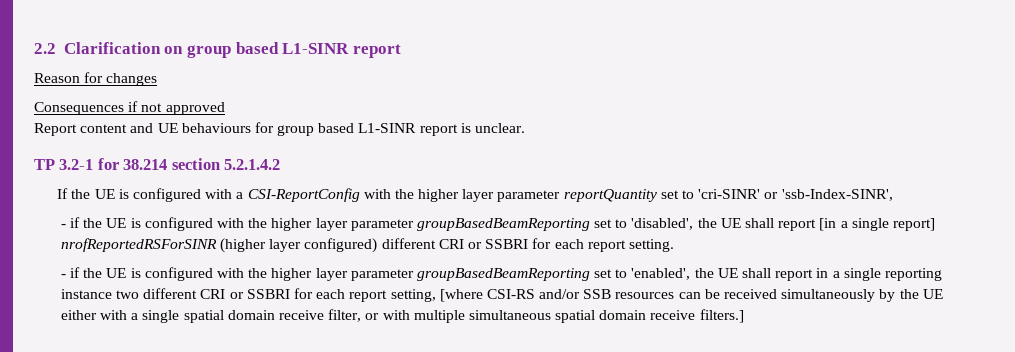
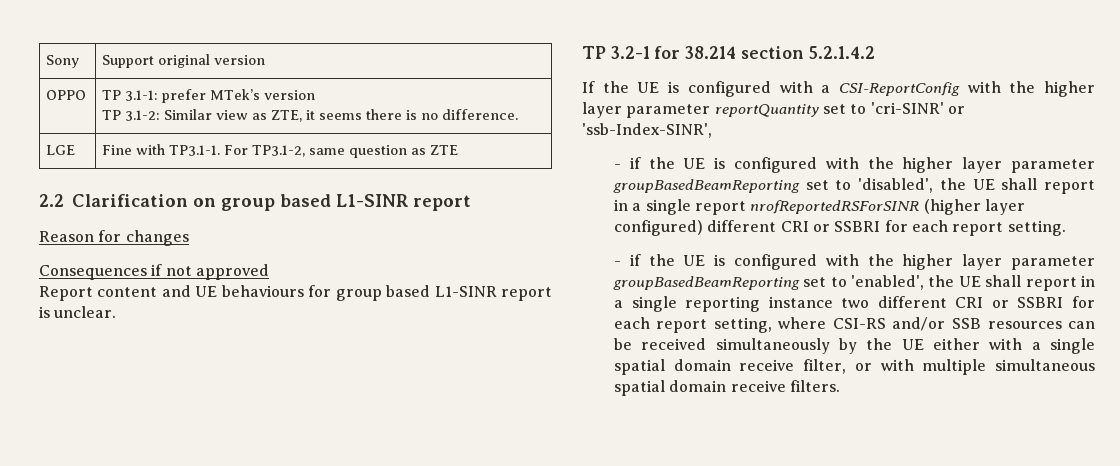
+ Sony | Support original version
+ OPPO | TP 3.1-1: prefer MTek’s version
+ TP 3.1-2: Similar view as ZTE, it seems there is no difference.
+ LGE | Fine with TP3.1-1. For TP3.1-2, same question as ZTE
- - if the UE is configured with the higher layer parameter groupBasedBeamReporting set to 'disabled', the UE shall report [in a single report] nrofReportedRSForSINR (higher layer configured) different CRI or SSBRI for each report setting.
+ - if the UE is configured with the higher layer parameter groupBasedBeamReporting set to 'disabled', the UE shall report in a single report nrofReportedRSForSINR (higher layer configured) different CRI or SSBRI for each report setting.
- - if the UE is configured with the higher layer parameter groupBasedBeamReporting set to 'enabled', the UE shall report in a single reporting instance two different CRI or SSBRI for each report setting, [where CSI-RS and/or SSB resources can be received simultaneously by the UE either with a single spatial domain receive filter, or with multiple simultaneous spatial domain receive filters.]
+ - if the UE is configured with the higher layer parameter groupBasedBeamReporting set to 'enabled', the UE shall report in a single reporting instance two different CRI or SSBRI for each report setting, where CSI-RS and/or SSB resources can be received simultaneously by the UE either with a single spatial domain receive filter, or with multiple simultaneous spatial domain receive filters.

